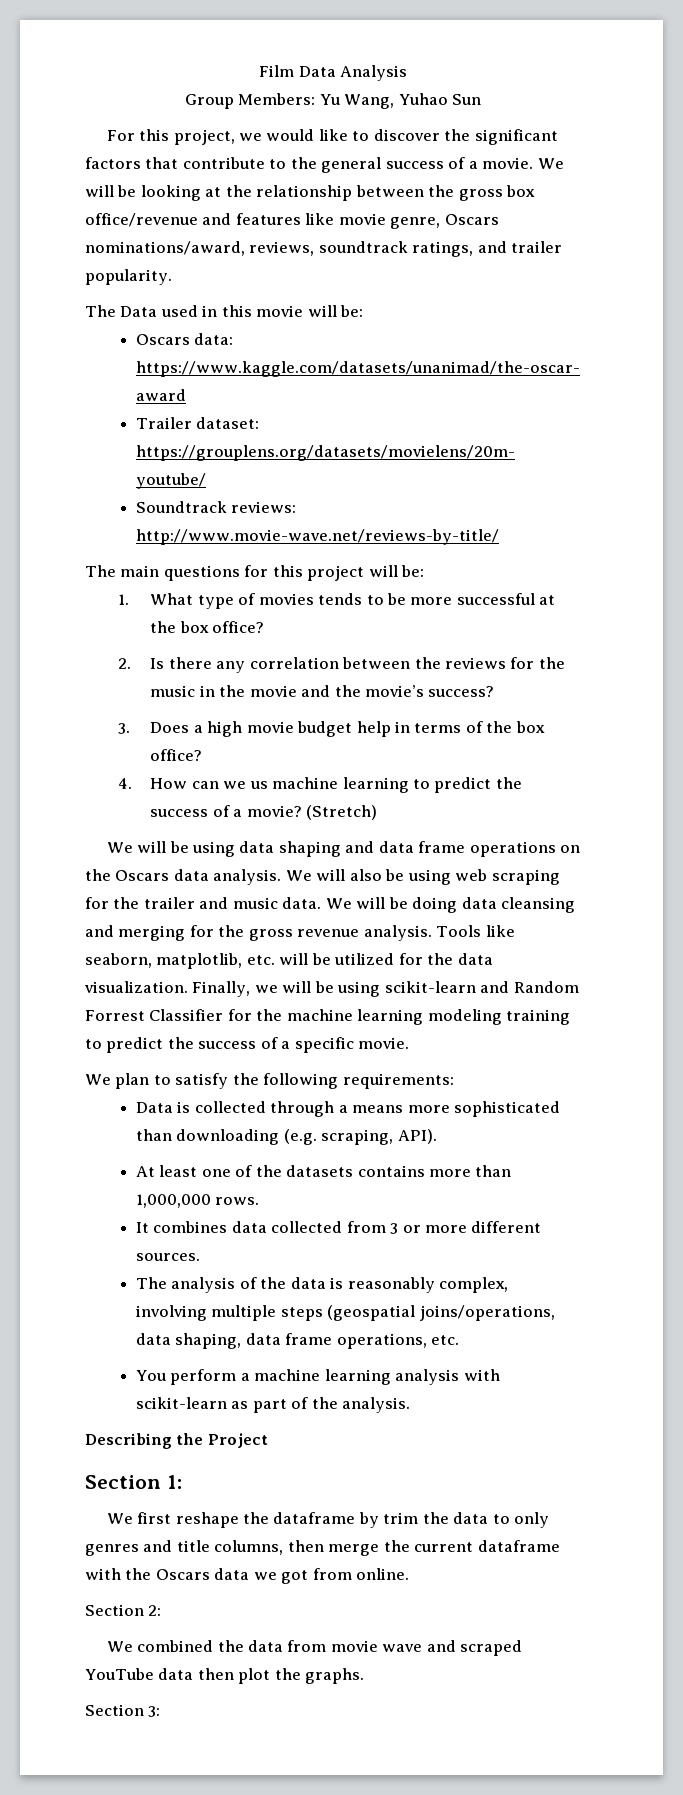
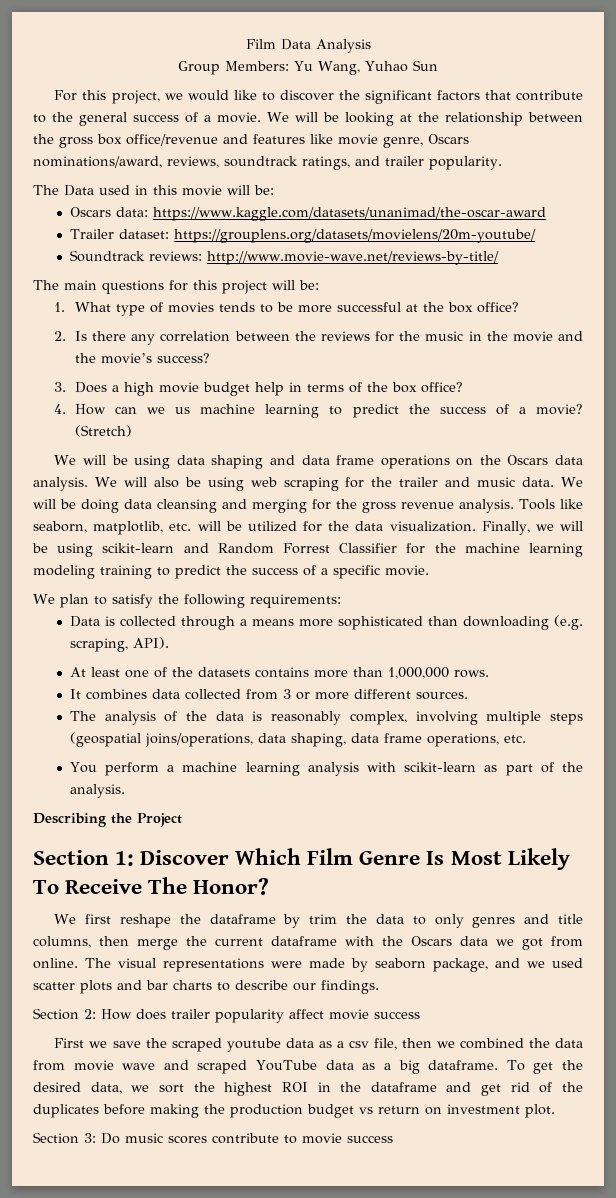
- Section 1:
+ Section 1: Discover Which Film Genre Is Most Likely To Receive The Honor?
- We first reshape the dataframe by trim the data to only genres and title columns, then merge the current dataframe with the Oscars data we got from online.
- Section 2:
- We combined the data from movie wave and scraped YouTube data then plot the graphs.
- Section 3:
+ We first reshape the dataframe by trim the data to only genres and title columns, then merge the current dataframe with the Oscars data we got from online. The visual representations were made by seaborn package, and we used scatter plots and bar charts to describe our findings.
+ Section 2: How does trailer popularity affect movie success
+ First we save the scraped youtube data as a csv file, then we combined the data from movie wave and scraped YouTube data as a big dataframe. To get the desired data, we sort the highest ROI in the dataframe and get rid of the duplicates before making the production budget vs return on investment plot.
+ Section 3: Do music scores contribute to movie success

